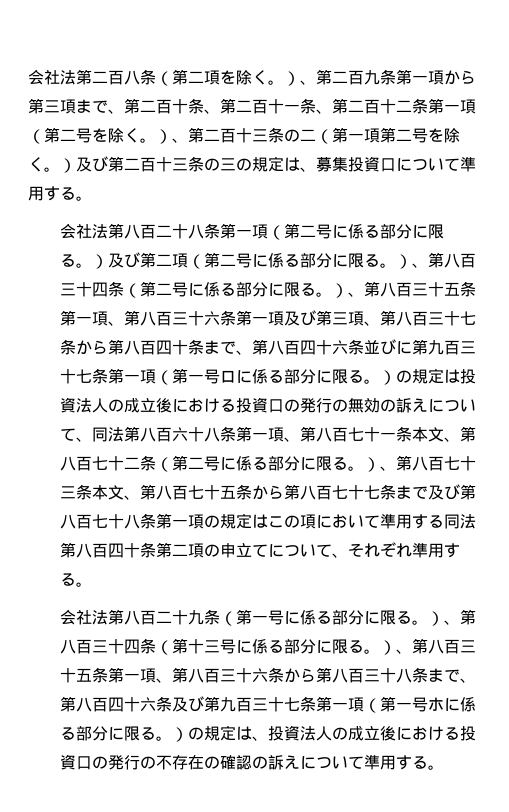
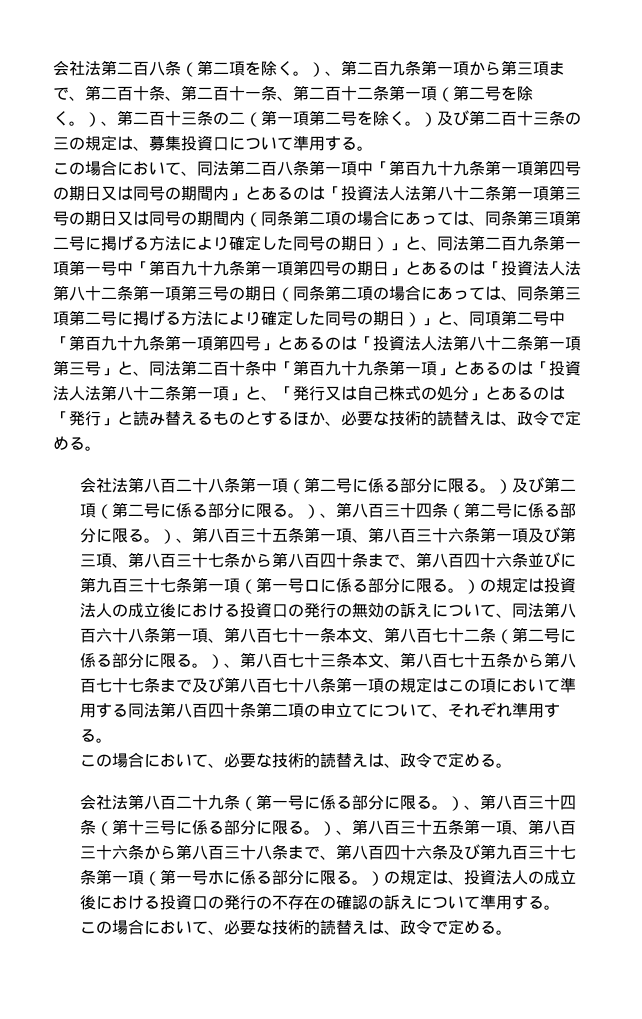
+ この場合において、同法第二百八条第一項中「第百九十九条第一項第四号の期日又は同号の期間内」とあるのは「投資法人法第八十二条第一項第三号の期日又は同号の期間内（同条第二項の場合にあっては、同条第三項第二号に掲げる方法により確定した同号の期日）」と、同法第二百九条第一項第一号中「第百九十九条第一項第四号の期日」とあるのは「投資法人法第八十二条第一項第三号の期日（同条第二項の場合にあっては、同条第三項第二号に掲げる方法により確定した同号の期日）」と、同項第二号中「第百九十九条第一項第四号」とあるのは「投資法人法第八十二条第一項第三号」と、同法第二百十条中「第百九十九条第一項」とあるのは「投資法人法第八十二条第一項」と、「発行又は自己株式の処分」とあるのは「発行」と読み替えるものとするほか、必要な技術的読替えは、政令で定める。
  会社法第八百二十八条第一項（第二号に係る部分に限る。）及び第二項（第二号に係る部分に限る。）、第八百三十四条（第二号に係る部分に限る。）、第八百三十五条第一項、第八百三十六条第一項及び第三項、第八百三十七条から第八百四十条まで、第八百四十六条並びに第九百三十七条第一項（第一号ロに係る部分に限る。）の規定は投資法人の成立後における投資口の発行の無効の訴えについて、同法第八百六十八条第一項、第八百七十一条本文、第八百七十二条（第二号に係る部分に限る。）、第八百七十三条本文、第八百七十五条から第八百七十七条まで及び第八百七十八条第一項の規定はこの項において準用する同法第八百四十条第二項の申立てについて、それぞれ準用する。
+ この場合において、必要な技術的読替えは、政令で定める。
  会社法第八百二十九条（第一号に係る部分に限る。）、第八百三十四条（第十三号に係る部分に限る。）、第八百三十五条第一項、第八百三十六条から第八百三十八条まで、第八百四十六条及び第九百三十七条第一項（第一号ホに係る部分に限る。）の規定は、投資法人の成立後における投資口の発行の不存在の確認の訴えについて準用する。
+ この場合において、必要な技術的読替えは、政令で定める。

